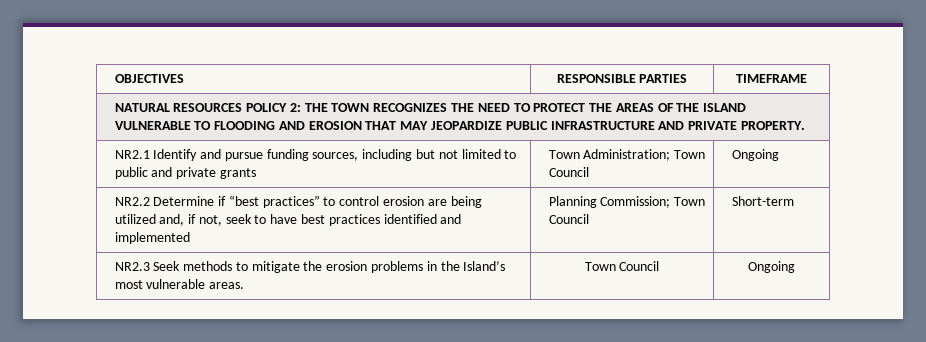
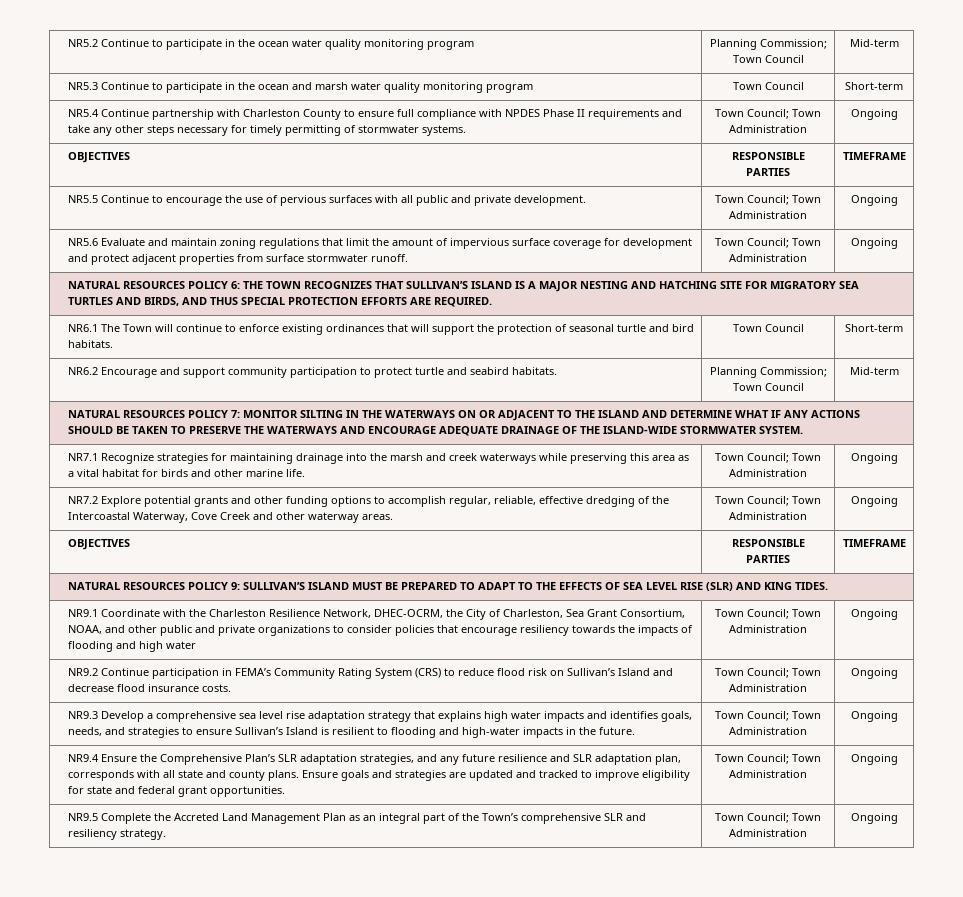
+ NR5.2 Continue to participate in the ocean water quality monitoring program | Planning Commission; Town Council | Mid-term
+ NR5.3 Continue to participate in the ocean and marsh water quality monitoring program | Town Council | Short-term
+ NR5.4 Continue partnership with Charleston County to ensure full compliance with NPDES Phase II requirements and take any other steps necessary for timely permitting of stormwater systems. | Town Council; Town Administration | Ongoing
+ OBJECTIVES | RESPONSIBLE PARTIES | TIMEFRAME
+ NR5.5 Continue to encourage the use of pervious surfaces with all public and private development. | Town Council; Town Administration | Ongoing
+ NR5.6 Evaluate and maintain zoning regulations that limit the amount of impervious surface coverage for development and protect adjacent properties from surface stormwater runoff. | Town Council; Town Administration | Ongoing
+ NATURAL RESOURCES POLICY 6: THE TOWN RECOGNIZES THAT SULLIVAN’S ISLAND IS A MAJOR NESTING AND HATCHING SITE FOR MIGRATORY SEA TURTLES AND BIRDS, AND THUS SPECIAL PROTECTION EFFORTS ARE REQUIRED.
+ NR6.1 The Town will continue to enforce existing ordinances that will support the protection of seasonal turtle and bird habitats. | Town Council | Short-term
+ NR6.2 Encourage and support community participation to protect turtle and seabird habitats. | Planning Commission; Town Council | Mid-term
+ NATURAL RESOURCES POLICY 7: MONITOR SILTING IN THE WATERWAYS ON OR ADJACENT TO THE ISLAND AND DETERMINE WHAT IF ANY ACTIONS SHOULD BE TAKEN TO PRESERVE THE WATERWAYS AND ENCOURAGE ADEQUATE DRAINAGE OF THE ISLAND-WIDE STORMWATER SYSTEM.
+ NR7.1 Recognize strategies for maintaining drainage into the marsh and creek waterways while preserving this area as a vital habitat for birds and other marine life. | Town Council; Town Administration | Ongoing
+ NR7.2 Explore potential grants and other funding options to accomplish regular, reliable, effective dredging of the Intercoastal Waterway, Cove Creek and other waterway areas. | Town Council; Town Administration | Ongoing
- NATURAL RESOURCES POLICY 2: THE TOWN RECOGNIZES THE NEED TO PROTECT THE AREAS OF THE ISLAND VULNERABLE TO FLOODING AND EROSION THAT MAY JEOPARDIZE PUBLIC INFRASTRUCTURE AND PRIVATE PROPERTY.
- NR2.1 Identify and pursue funding sources, including but not limited to public and private grants | Town Administration; Town Council | Ongoing
- NR2.2 Determine if “best practices” to control erosion are being utilized and, if not, seek to have best practices identified and implemented | Planning Commission; Town Council | Short-term
- NR2.3 Seek methods to mitigate the erosion problems in the Island’s most vulnerable areas. | Town Council | Ongoing
+ NATURAL RESOURCES POLICY 9: SULLIVAN’S ISLAND MUST BE PREPARED TO ADAPT TO THE EFFECTS OF SEA LEVEL RISE (SLR) AND KING TIDES.
+ NR9.1 Coordinate with the Charleston Resilience Network, DHEC-OCRM, the City of Charleston, Sea Grant Consortium, NOAA, and other public and private organizations to consider policies that encourage resiliency towards the impacts of flooding and high water | Town Council; Town Administration | Ongoing
+ NR9.2 Continue participation in FEMA’s Community Rating System (CRS) to reduce flood risk on Sullivan’s Island and decrease flood insurance costs. | Town Council; Town Administration | Ongoing
+ NR9.3 Develop a comprehensive sea level rise adaptation strategy that explains high water impacts and identifies goals, needs, and strategies to ensure Sullivan’s Island is resilient to flooding and high-water impacts in the future. | Town Council; Town Administration | Ongoing
+ NR9.4 Ensure the Comprehensive Plan’s SLR adaptation strategies, and any future resilience and SLR adaptation plan, corresponds with all state and county plans. Ensure goals and strategies are updated and tracked to improve eligibility for state and federal grant opportunities. | Town Council; Town Administration | Ongoing
+ NR9.5 Complete the Accreted Land Management Plan as an integral part of the Town’s comprehensive SLR and resiliency strategy. | Town Council; Town Administration | Ongoing

